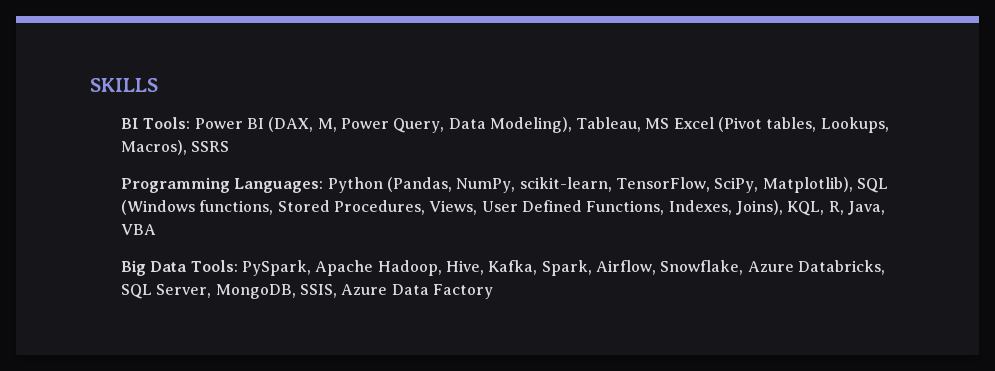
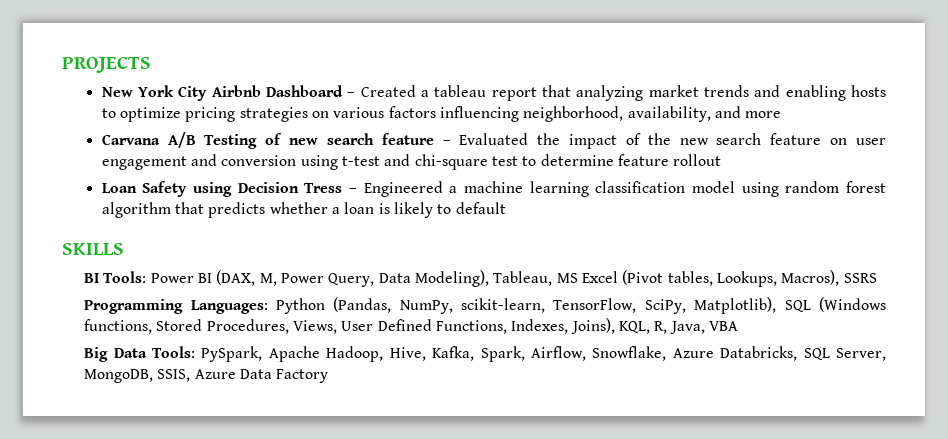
+ PROJECTS
+ New York City Airbnb Dashboard – Created a tableau report that analyzing market trends and enabling hosts to optimize pricing strategies on various factors influencing neighborhood, availability, and more
+ Carvana A/B Testing of new search feature – Evaluated the impact of the new search feature on user engagement and conversion using t-test and chi-square test to determine feature rollout
+ Loan Safety using Decision Tress – Engineered a machine learning classification model using random forest algorithm that predicts whether a loan is likely to default

